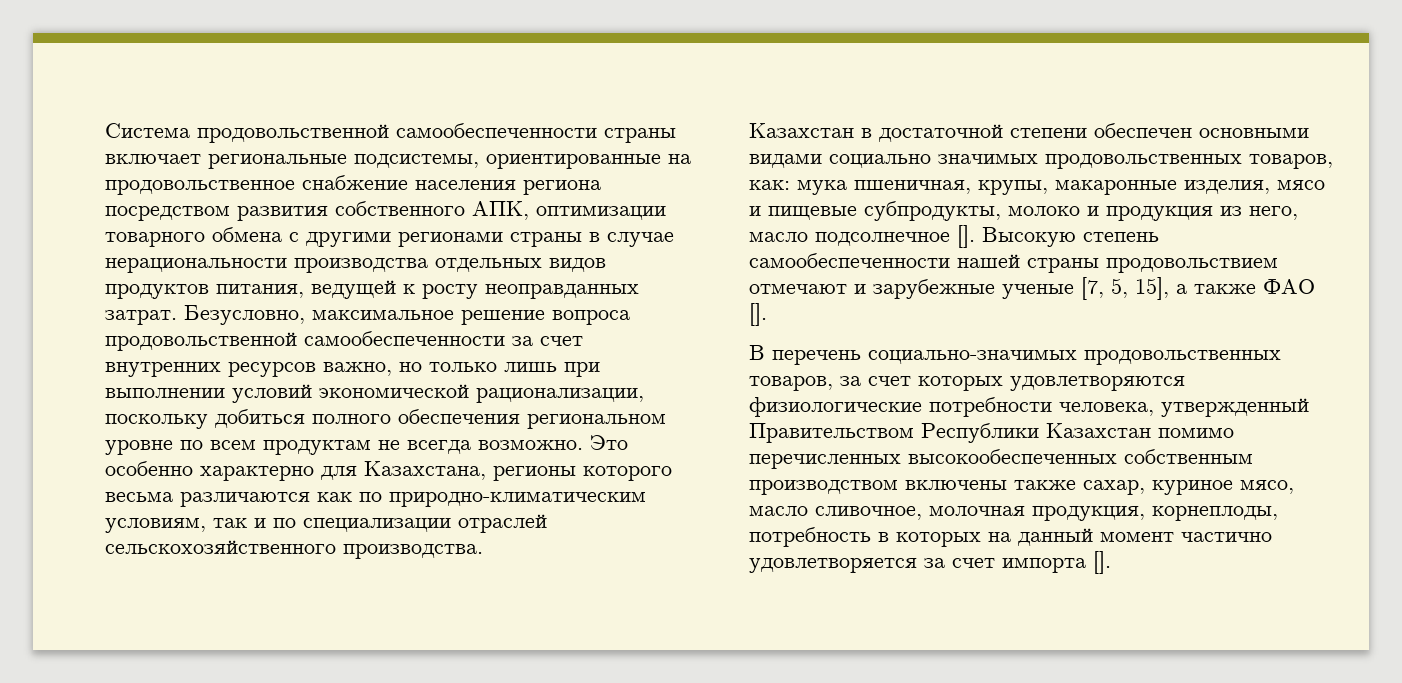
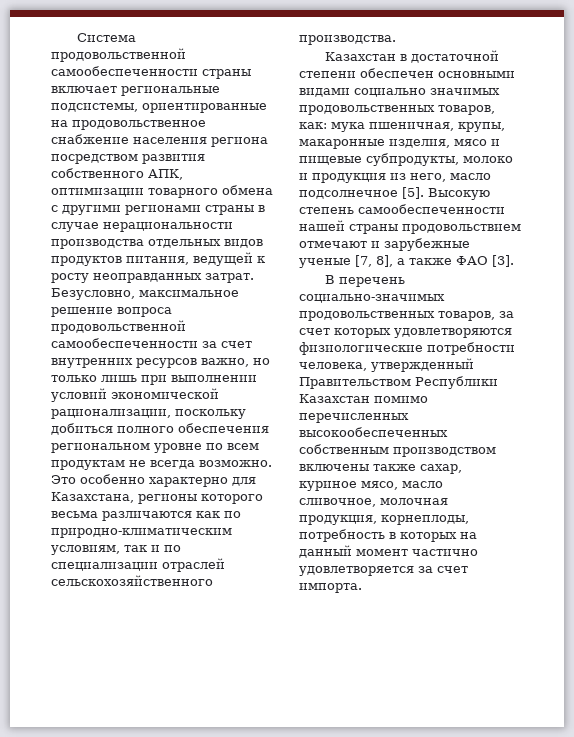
- Казахстан в достаточной степени обеспечен основными видами социально значимых продовольственных товаров, как: мука пшеничная, крупы, макаронные изделия, мясо и пищевые субпродукты, молоко и продукция из него, масло подсолнечное [].
+ Казахстан в достаточной степени обеспечен основными видами социально значимых продовольственных товаров, как: мука пшеничная, крупы, макаронные изделия, мясо и пищевые субпродукты, молоко и продукция из него, масло подсолнечное [5].
- Высокую степень самообеспеченности нашей страны продовольствием отмечают и зарубежные ученые [7, 5, 15], а также ФАО [].
+ Высокую степень самообеспеченности нашей страны продовольствием отмечают и зарубежные ученые [7, 8], а также ФАО [3].
- В перечень социально-значимых продовольственных товаров, за счет которых удовлетворяются физиологические потребности человека, утвержденный Правительством Республики Казахстан помимо перечисленных высокообеспеченных собственным производством включены также сахар, куриное мясо, масло сливочное, молочная продукция, корнеплоды, потребность в которых на данный момент частично удовлетворяется за счет импорта [].
+ В перечень социально-значимых продовольственных товаров, за счет которых удовлетворяются физиологические потребности человека, утвержденный Правительством Республики Казахстан помимо перечисленных высокообеспеченных собственным производством включены также сахар, куриное мясо, масло сливочное, молочная продукция, корнеплоды, потребность в которых на данный момент частично удовлетворяется за счет импорта.

